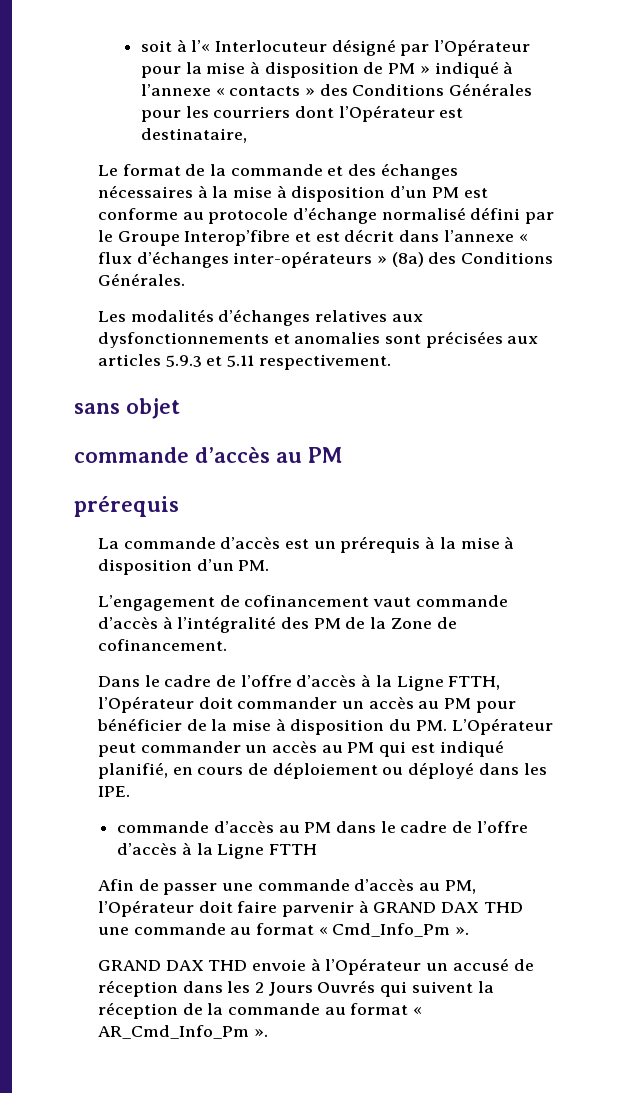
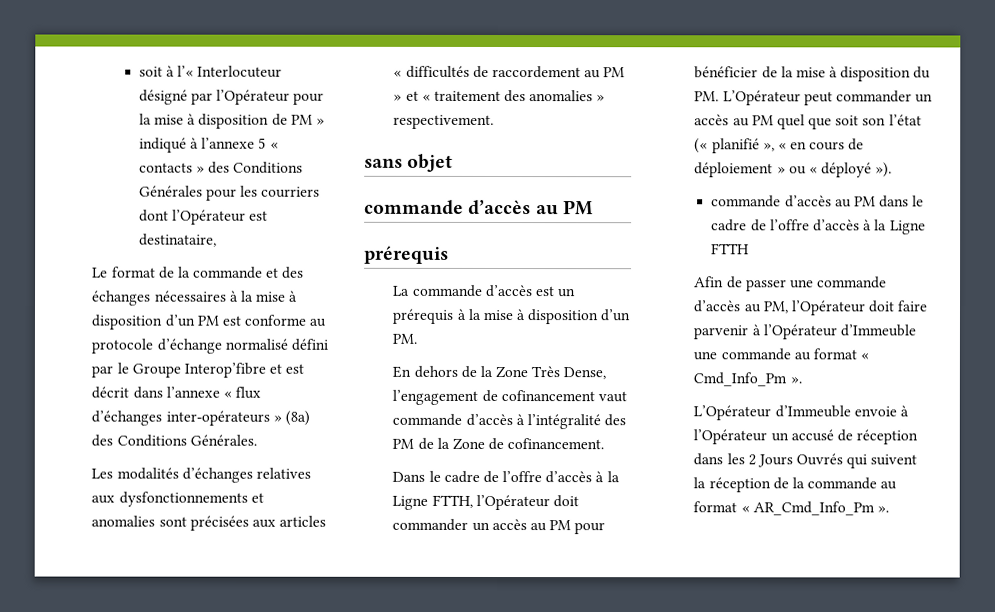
- soit à l’« Interlocuteur désigné par l’Opérateur pour la mise à disposition de PM » indiqué à l’annexe « contacts » des Conditions Générales pour les courriers dont l’Opérateur est destinataire,
+ soit à l’« Interlocuteur désigné par l’Opérateur pour la mise à disposition de PM » indiqué à l’annexe 5 « contacts » des Conditions Générales pour les courriers dont l’Opérateur est destinataire,
- Les modalités d’échanges relatives aux dysfonctionnements et anomalies sont précisées aux articles 5.9.3 et 5.11 respectivement.
+ Les modalités d’échanges relatives aux dysfonctionnements et anomalies sont précisées aux articles « difficultés de raccordement au PM » et « traitement des anomalies » respectivement.
- L’engagement de cofinancement vaut commande d’accès à l’intégralité des PM de la Zone de cofinancement.
+ En dehors de la Zone Très Dense, l’engagement de cofinancement vaut commande d’accès à l’intégralité des PM de la Zone de cofinancement.
- Dans le cadre de l’offre d’accès à la Ligne FTTH, l’Opérateur doit commander un accès au PM pour bénéficier de la mise à disposition du PM. L’Opérateur peut commander un accès au PM qui est indiqué planifié, en cours de déploiement ou déployé dans les IPE.
+ Dans le cadre de l’offre d’accès à la Ligne FTTH, l’Opérateur doit commander un accès au PM pour bénéficier de la mise à disposition du PM. L’Opérateur peut commander un accès au PM quel que soit son l’état (« planifié », « en cours de déploiement » ou « déployé »).
- Afin de passer une commande d’accès au PM, l’Opérateur doit faire parvenir à GRAND DAX THD une commande au format « Cmd_Info_Pm ».
+ Afin de passer une commande d’accès au PM, l’Opérateur doit faire parvenir à l’Opérateur d’Immeuble une commande au format « Cmd_Info_Pm ».
- GRAND DAX THD envoie à l’Opérateur un accusé de réception dans les 2 Jours Ouvrés qui suivent la réception de la commande au format « AR_Cmd_Info_Pm ».
+ L’Opérateur d’Immeuble envoie à l’Opérateur un accusé de réception dans les 2 Jours Ouvrés qui suivent la réception de la commande au format « AR_Cmd_Info_Pm ».

